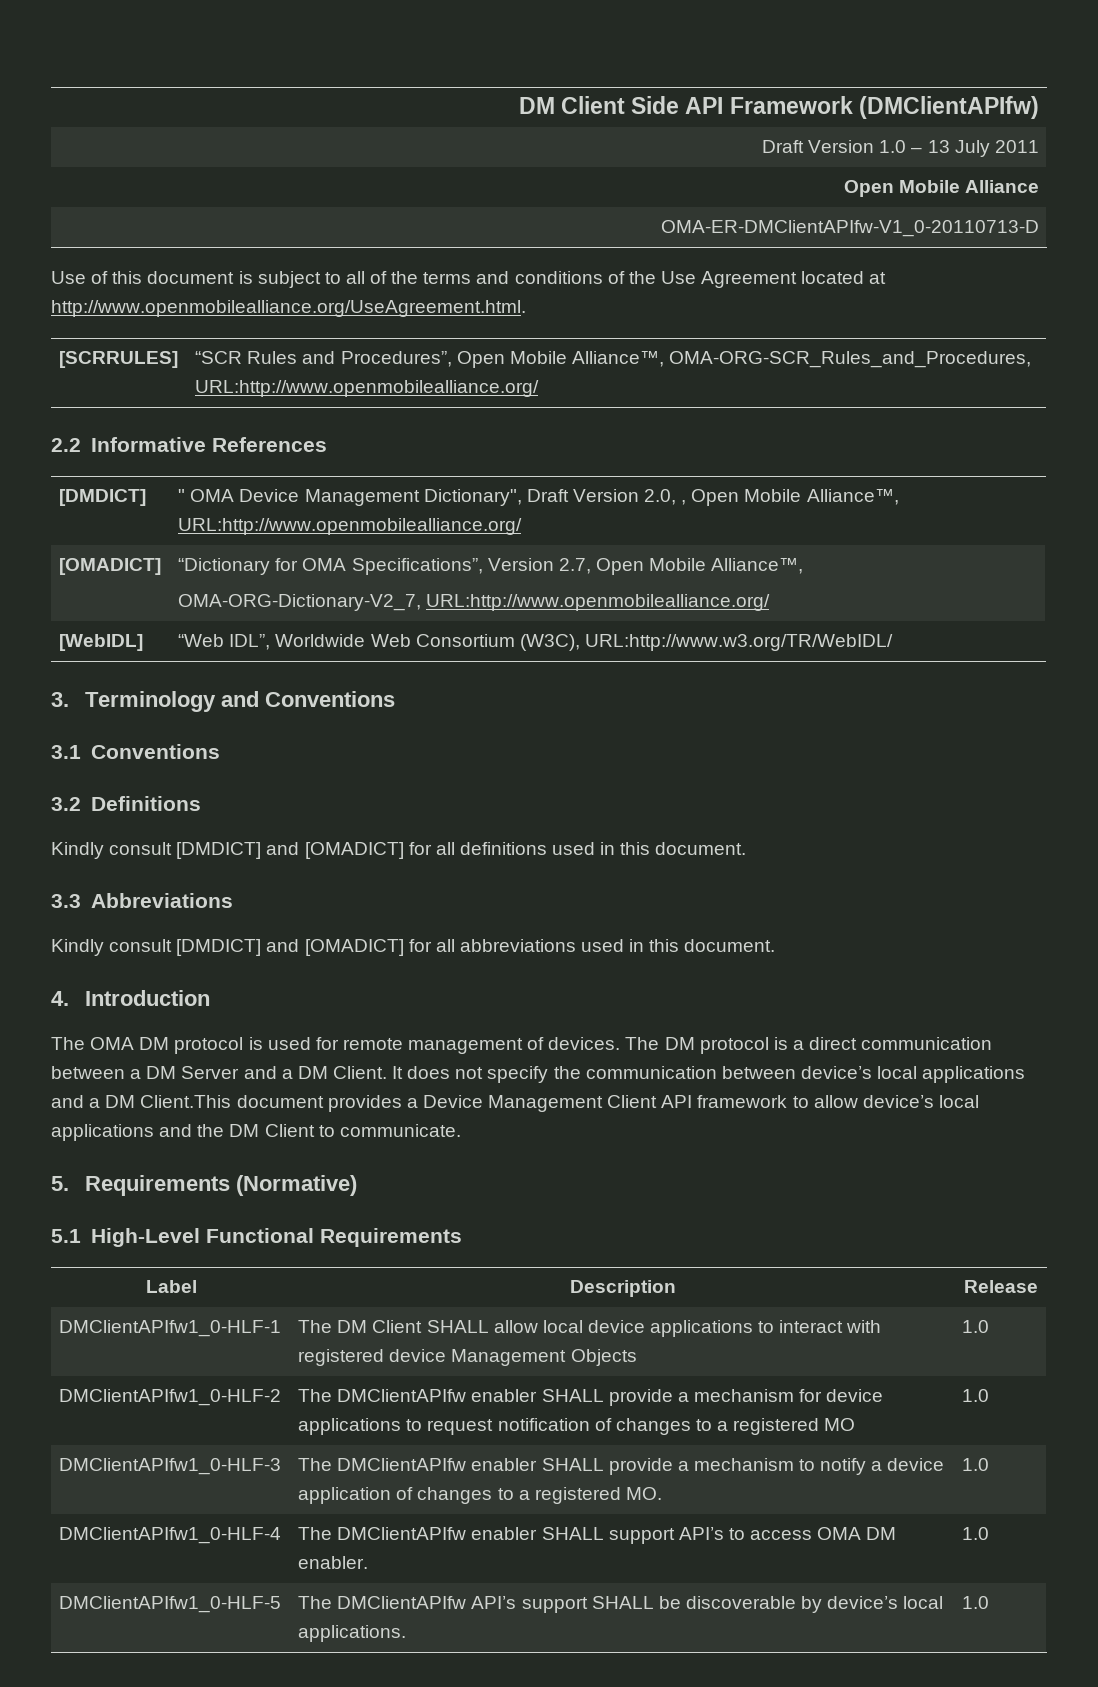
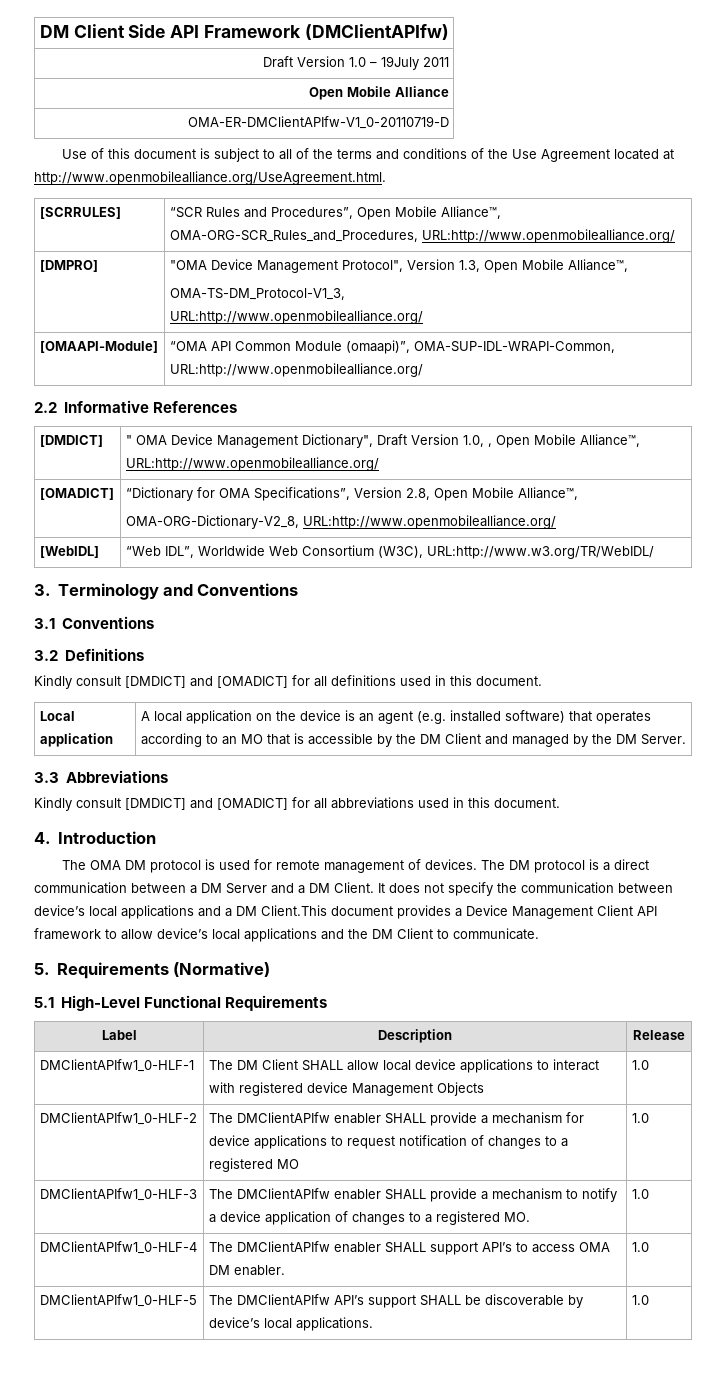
- Draft Version 1.0 – 13 July 2011
+ Draft Version 1.0 – 19July 2011
- OMA-ER-DMClientAPIfw-V1_0-20110713-D
+ OMA-ER-DMClientAPIfw-V1_0-20110719-D
+ [DMPRO] | "OMA Device Management Protocol", Version 1.3, Open Mobile Alliance™,
+ OMA-TS-DM_Protocol-V1_3,
+ URL:http://www.openmobilealliance.org/
+ [OMAAPI-Module] | “OMA API Common Module (omaapi)”, OMA-SUP-IDL-WRAPI-Common, URL:http://www.openmobilealliance.org/
- [DMDICT] | " OMA Device Management Dictionary", Draft Version 2.0, , Open Mobile Alliance™, URL:http://www.openmobilealliance.org/
+ [DMDICT] | " OMA Device Management Dictionary", Draft Version 1.0, , Open Mobile Alliance™, URL:http://www.openmobilealliance.org/
- [OMADICT] | “Dictionary for OMA Specifications”, Version 2.7, Open Mobile Alliance™,
- OMA-ORG-Dictionary-V2_7, URL:http://www.openmobilealliance.org/
+ [OMADICT] | “Dictionary for OMA Specifications”, Version 2.8, Open Mobile Alliance™,
+ OMA-ORG-Dictionary-V2_8, URL:http://www.openmobilealliance.org/
+ Local application | A local application on the device is an agent (e.g. installed software) that operates according to an MO that is accessible by the DM Client and managed by the DM Server.

